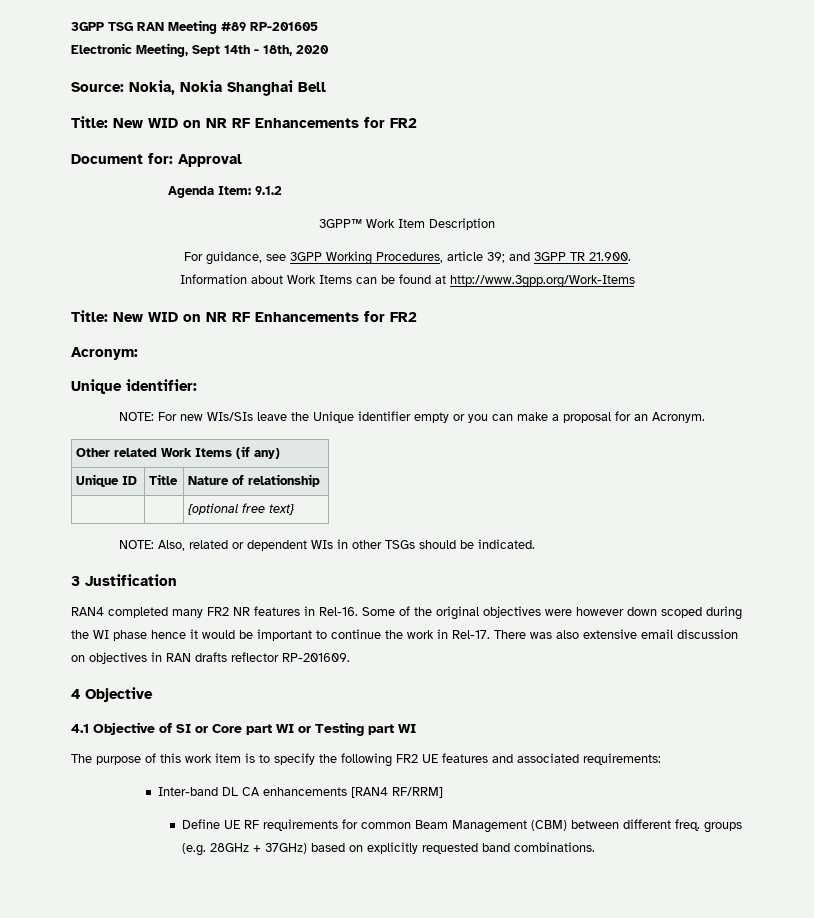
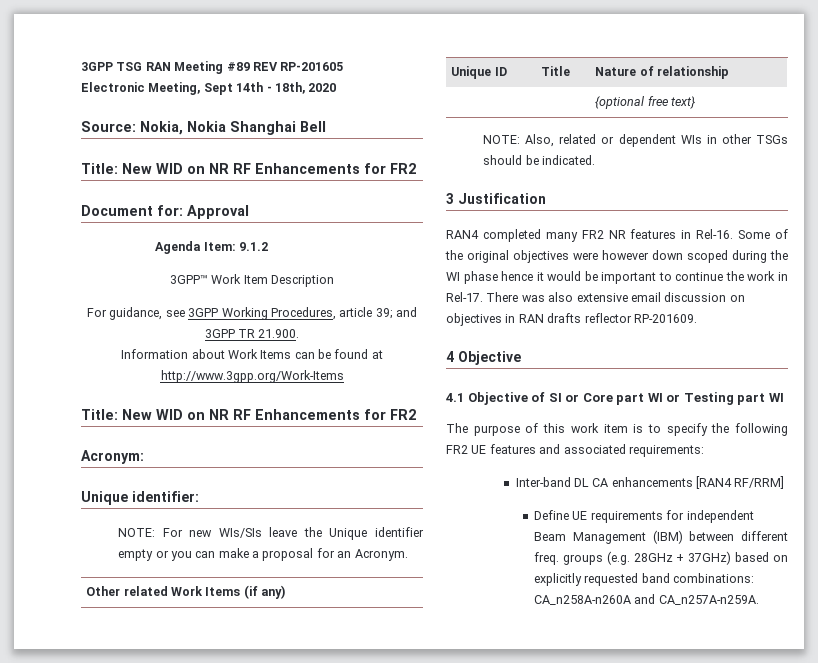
- 3GPP TSG RAN Meeting #89 RP-201605
+ 3GPP TSG RAN Meeting #89 REV RP-201605
- Define UE RF requirements for common Beam Management (CBM) between different freq. groups (e.g. 28GHz + 37GHz) based on explicitly requested band combinations.
+ Define UE requirements for independent Beam Management (IBM) between different freq. groups (e.g. 28GHz + 37GHz) based on explicitly requested band combinations: CA_n258A-n260A and CA_n257A-n259A.

